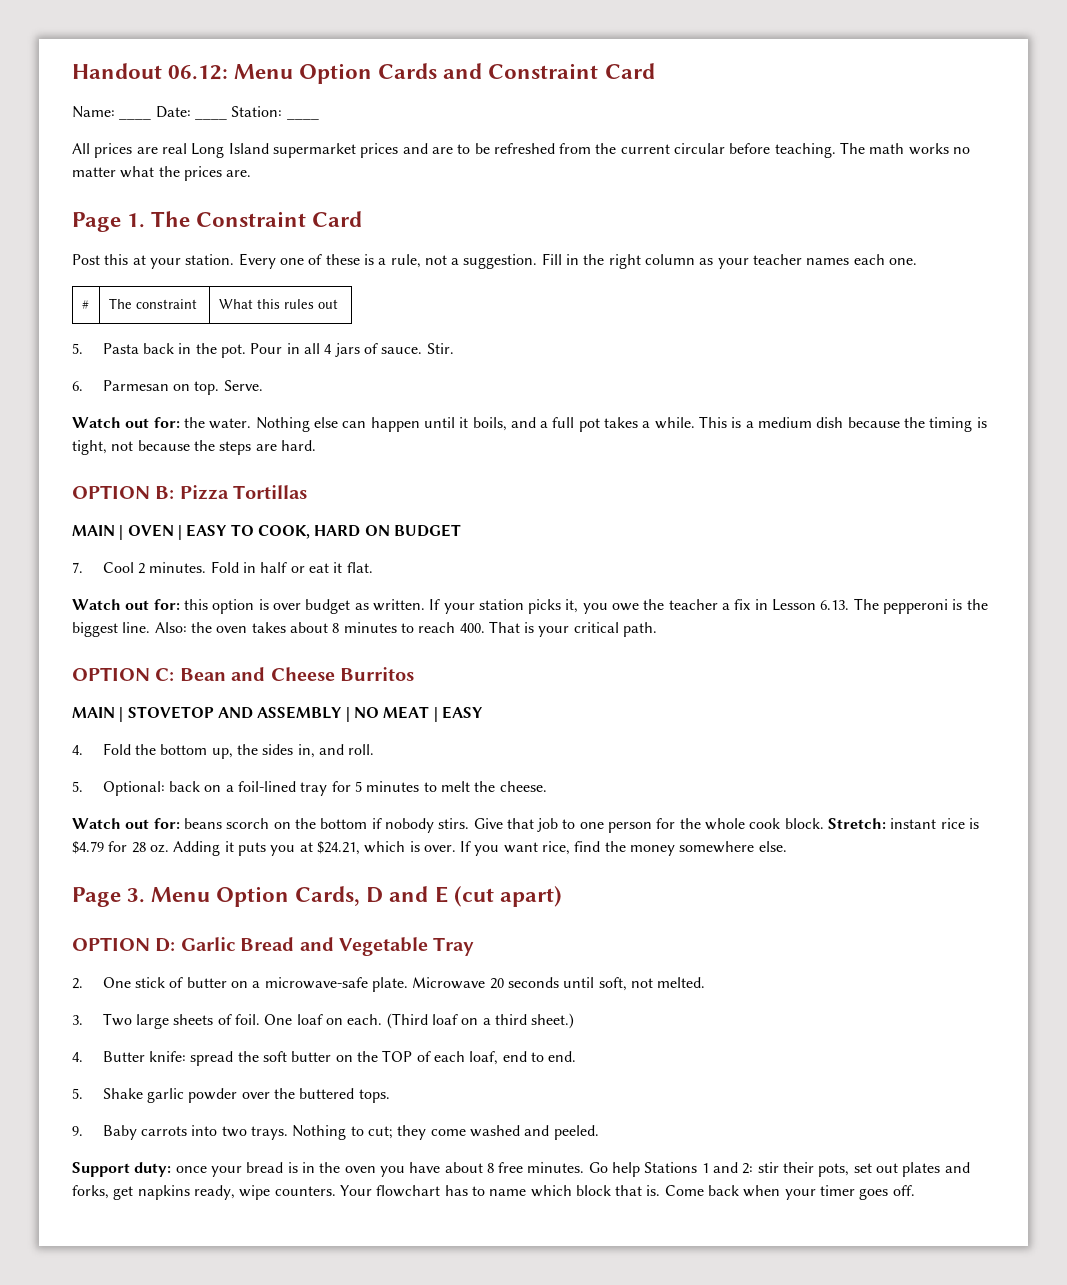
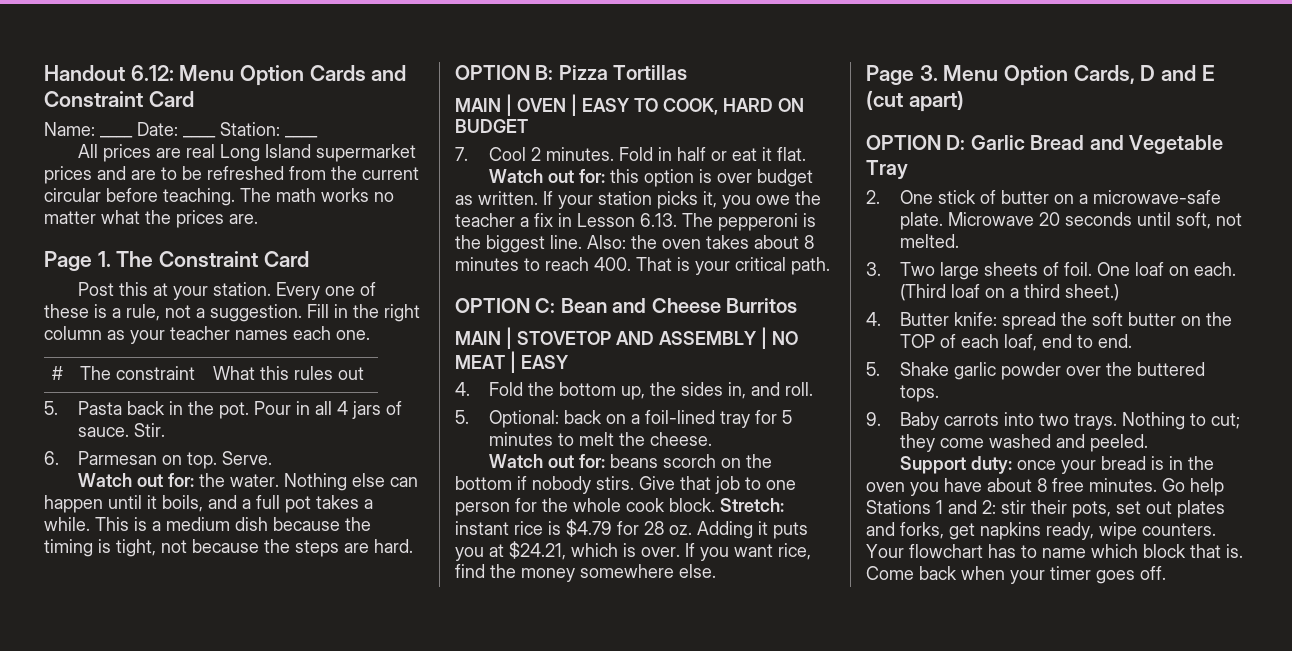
- Handout 06.12: Menu Option Cards and Constraint Card
+ Handout 6.12: Menu Option Cards and Constraint Card

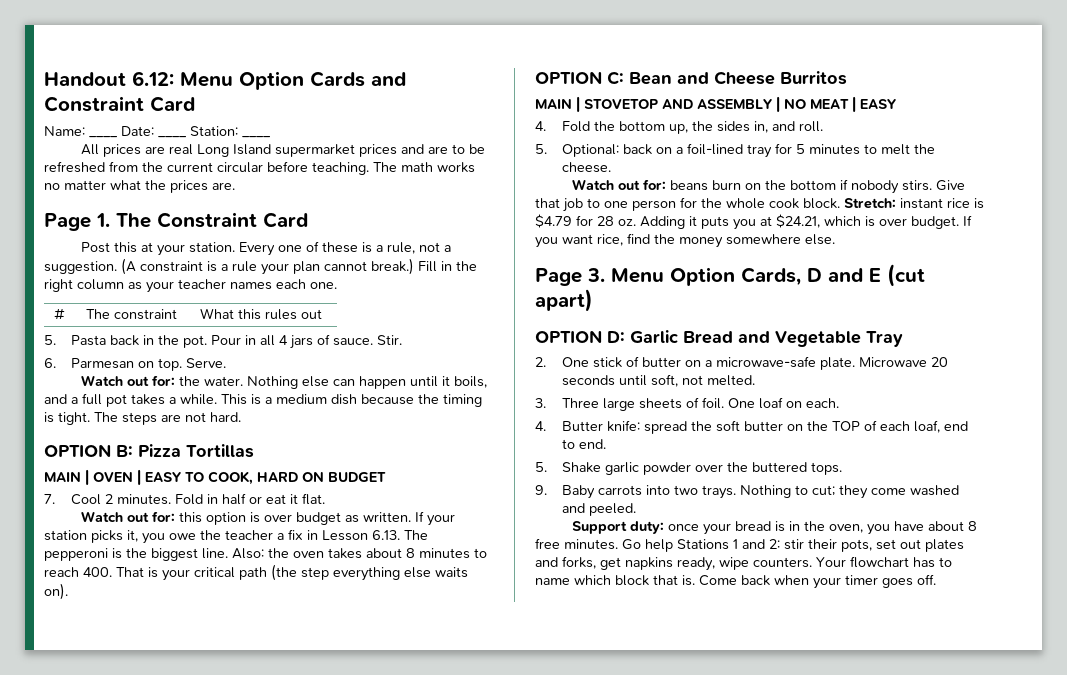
+ (A constraint is a rule your plan cannot break.)
- This is a medium dish because the timing is tight, not because the steps are hard.
+ This is a medium dish because the timing is tight. The steps are not hard.
- Also: the oven takes about 8 minutes to reach 400. That is your critical path.
+ Also: the oven takes about 8 minutes to reach 400. That is your critical path (the step everything else waits on).
- Watch out for: beans scorch on the bottom if nobody stirs.
+ Watch out for: beans burn on the bottom if nobody stirs.
- Adding it puts you at $24.21, which is over.
+ Adding it puts you at $24.21, which is over budget.
- 3. Two large sheets of foil.
+ 3. Three large sheets of foil.
- (Third loaf on a third sheet.)
- Support duty: once your bread is in the oven you have about 8 free minutes.
+ Support duty: once your bread is in the oven, you have about 8 free minutes.

